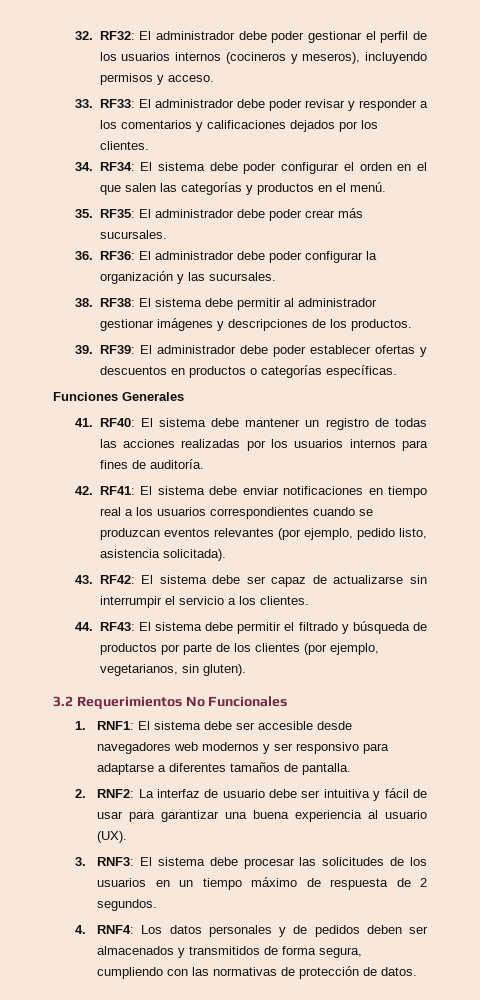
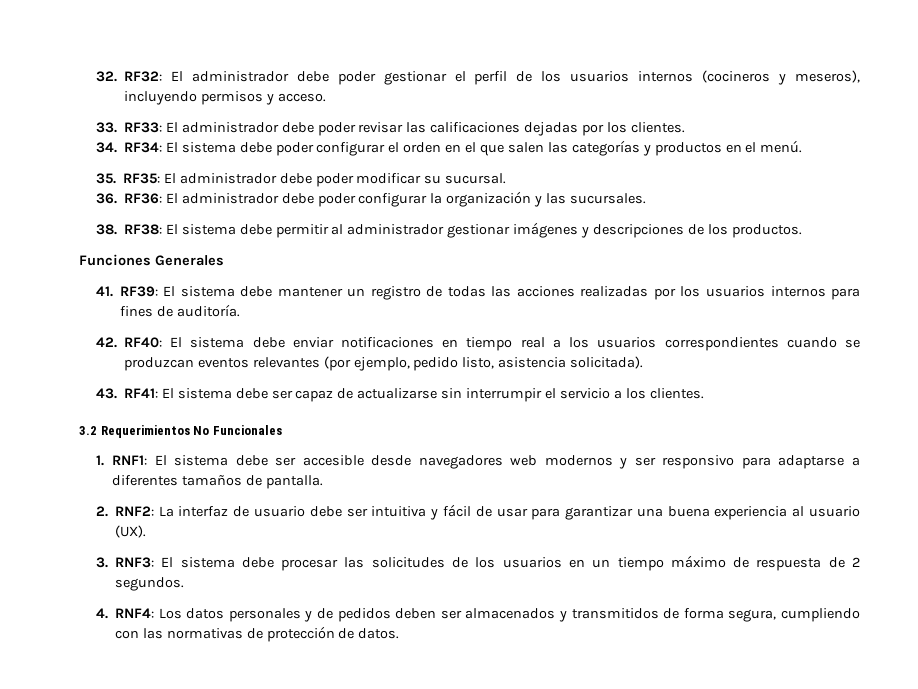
- 33. RF33: El administrador debe poder revisar y responder a los comentarios y calificaciones dejados por los clientes.
+ 33. RF33: El administrador debe poder revisar las calificaciones dejadas por los clientes.
- 35. RF35: El administrador debe poder crear más sucursales.
+ 35. RF35: El administrador debe poder modificar su sucursal.
- 39. RF39: El administrador debe poder establecer ofertas y descuentos en productos o categorías específicas.
- 41. RF40: El sistema debe mantener un registro de todas las acciones realizadas por los usuarios internos para fines de auditoría.
+ 41. RF39: El sistema debe mantener un registro de todas las acciones realizadas por los usuarios internos para fines de auditoría.
- 42. RF41: El sistema debe enviar notificaciones en tiempo real a los usuarios correspondientes cuando se produzcan eventos relevantes (por ejemplo, pedido listo, asistencia solicitada).
+ 42. RF40: El sistema debe enviar notificaciones en tiempo real a los usuarios correspondientes cuando se produzcan eventos relevantes (por ejemplo, pedido listo, asistencia solicitada).
- 43. RF42: El sistema debe ser capaz de actualizarse sin interrumpir el servicio a los clientes.
+ 43. RF41: El sistema debe ser capaz de actualizarse sin interrumpir el servicio a los clientes.
- 44. RF43: El sistema debe permitir el filtrado y búsqueda de productos por parte de los clientes (por ejemplo, vegetarianos, sin gluten).

